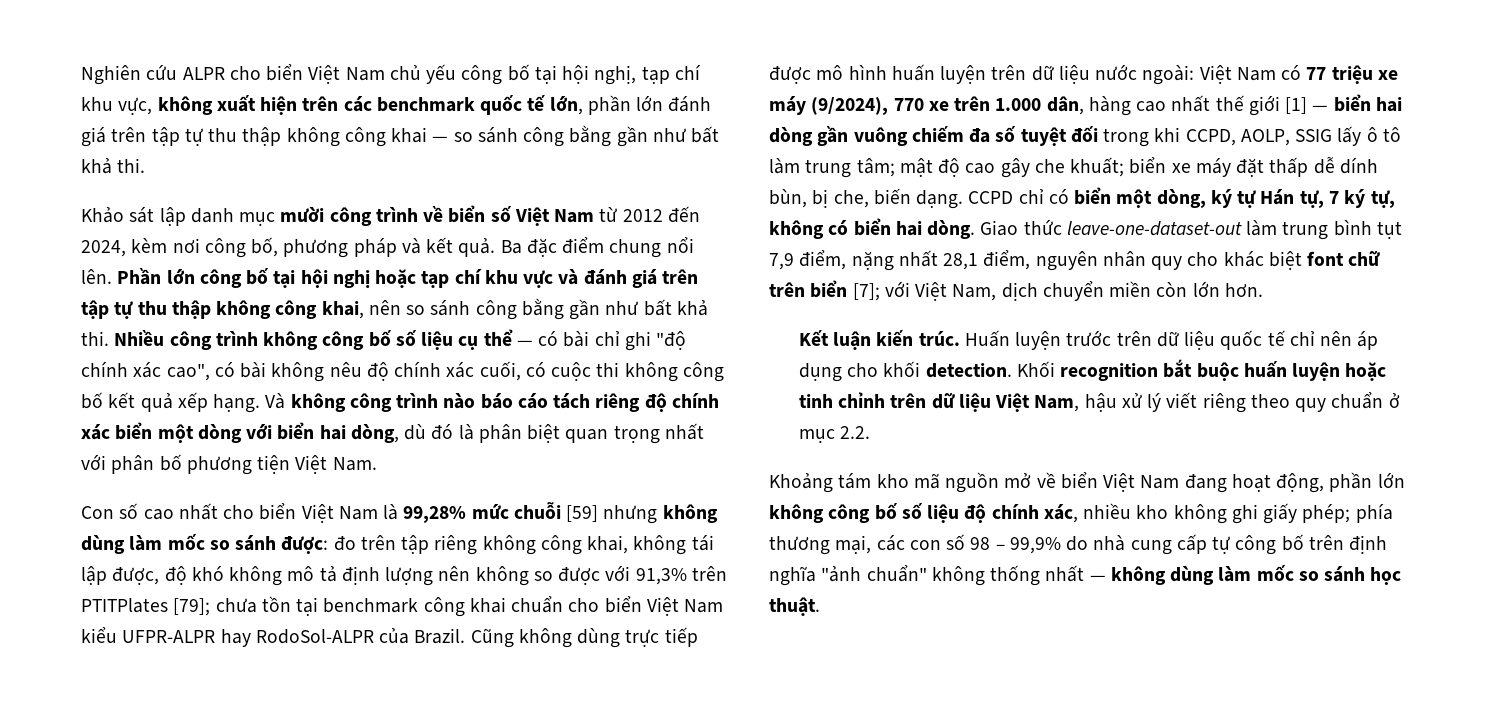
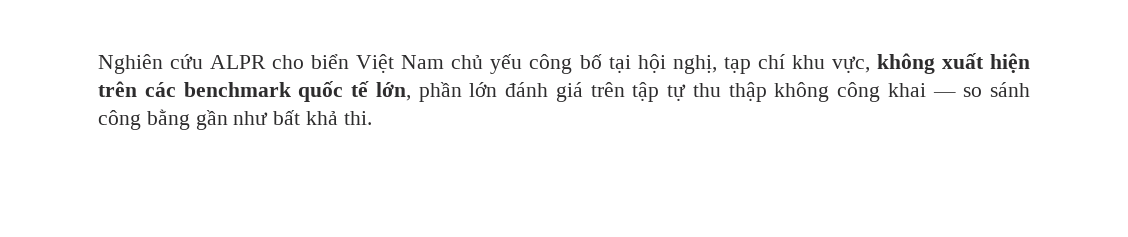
- Khảo sát lập danh mục mười công trình về biển số Việt Nam từ 2012 đến 2024, kèm nơi công bố, phương pháp và kết quả. Ba đặc điểm chung nổi lên. Phần lớn công bố tại hội nghị hoặc tạp chí khu vực và đánh giá trên tập tự thu thập không công khai, nên so sánh công bằng gần như bất khả thi. Nhiều công trình không công bố số liệu cụ thể — có bài chỉ ghi "độ chính xác cao", có bài không nêu độ chính xác cuối, có cuộc thi không công bố kết quả xếp hạng. Và không công trình nào báo cáo tách riêng độ chính xác biển một dòng với biển hai dòng, dù đó là phân biệt quan trọng nhất với phân bố phương tiện Việt Nam.
- Con số cao nhất cho biển Việt Nam là 99,28% mức chuỗi [59] nhưng không dùng làm mốc so sánh được: đo trên tập riêng không công khai, không tái lập được, độ khó không mô tả định lượng nên không so được với 91,3% trên PTITPlates [79]; chưa tồn tại benchmark công khai chuẩn cho biển Việt Nam kiểu UFPR-ALPR hay RodoSol-ALPR của Brazil. Cũng không dùng trực tiếp được mô hình huấn luyện trên dữ liệu nước ngoài: Việt Nam có 77 triệu xe máy (9/2024), 770 xe trên 1.000 dân, hàng cao nhất thế giới [1] — biển hai dòng gần vuông chiếm đa số tuyệt đối trong khi CCPD, AOLP, SSIG lấy ô tô làm trung tâm; mật độ cao gây che khuất; biển xe máy đặt thấp dễ dính bùn, bị che, biến dạng. CCPD chỉ có biển một dòng, ký tự Hán tự, 7 ký tự, không có biển hai dòng. Giao thức leave-one-dataset-out làm trung bình tụt 7,9 điểm, nặng nhất 28,1 điểm, nguyên nhân quy cho khác biệt font chữ trên biển [7]; với Việt Nam, dịch chuyển miền còn lớn hơn.
- Kết luận kiến trúc. Huấn luyện trước trên dữ liệu quốc tế chỉ nên áp dụng cho khối detection. Khối recognition bắt buộc huấn luyện hoặc tinh chỉnh trên dữ liệu Việt Nam, hậu xử lý viết riêng theo quy chuẩn ở mục 2.2.
- Khoảng tám kho mã nguồn mở về biển Việt Nam đang hoạt động, phần lớn không công bố số liệu độ chính xác, nhiều kho không ghi giấy phép; phía thương mại, các con số 98 – 99,9% do nhà cung cấp tự công bố trên định nghĩa "ảnh chuẩn" không thống nhất — không dùng làm mốc so sánh học thuật.

